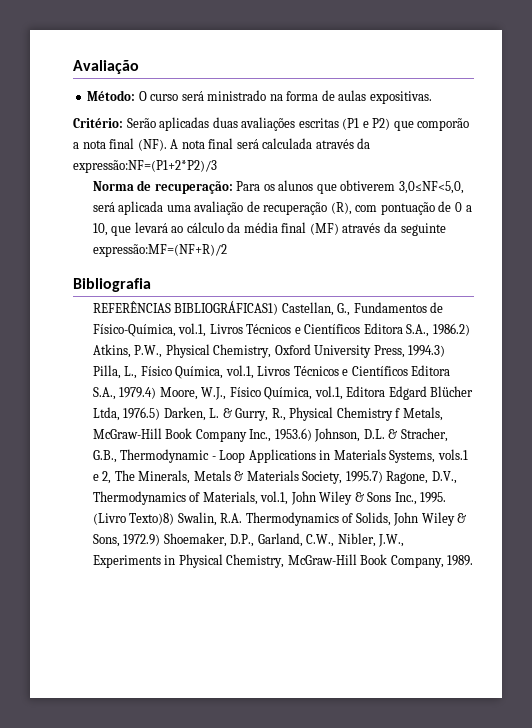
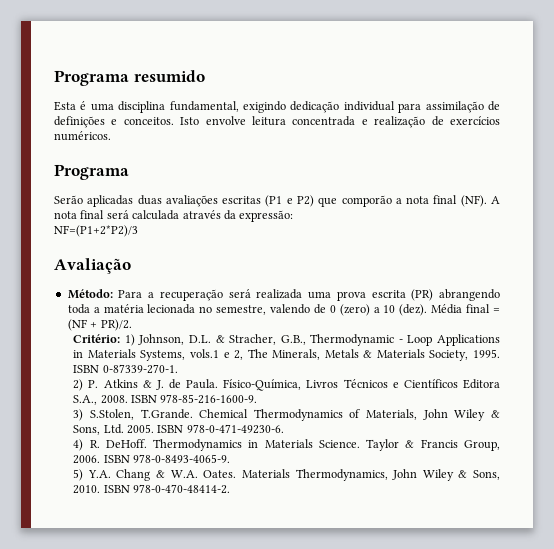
+ Programa resumido
+ Esta é uma disciplina fundamental, exigindo dedicação individual para assimilação de definições e conceitos. Isto envolve leitura concentrada e realização de exercícios numéricos.
+ Programa
+ Serão aplicadas duas avaliações escritas (P1 e P2) que comporão a nota final (NF). A nota final será calculada através da expressão:
+ NF=(P1+2*P2)/3
  Avaliação
- Método: O curso será ministrado na forma de aulas expositivas.
- Critério: Serão aplicadas duas avaliações escritas (P1 e P2) que comporão a nota final (NF). A nota final será calculada através da expressão:NF=(P1+2*P2)/3
- Norma de recuperação: Para os alunos que obtiverem 3,0≤NF<5,0, será aplicada uma avaliação de recuperação (R), com pontuação de 0 a 10, que levará ao cálculo da média final (MF) através da seguinte expressão:MF=(NF+R)/2
- Bibliografia
- REFERÊNCIAS BIBLIOGRÁFICAS1) Castellan, G., Fundamentos de Físico-Química, vol.1, Livros Técnicos e Científicos Editora S.A., 1986.2) Atkins, P.W., Physical Chemistry, Oxford University Press, 1994.3) Pilla, L., Físico Química, vol.1, Livros Técnicos e Científicos Editora S.A., 1979.4) Moore, W.J., Físico Química, vol.1, Editora Edgard Blücher Ltda, 1976.5) Darken, L. & Gurry, R., Physical Chemistry f Metals, McGraw-Hill Book Company Inc., 1953.6) Johnson, D.L. & Stracher, G.B., Thermodynamic - Loop Applications in Materials Systems, vols.1 e 2, The Minerals, Metals & Materials Society, 1995.7) Ragone, D.V., Thermodynamics of Materials, vol.1, John Wiley & Sons Inc., 1995. (Livro Texto)8) Swalin, R.A. Thermodynamics of Solids, John Wiley & Sons, 1972.9) Shoemaker, D.P., Garland, C.W., Nibler, J.W., Experiments in Physical Chemistry, McGraw-Hill Book Company, 1989.
+ Método: Para a recuperação será realizada uma prova escrita (PR) abrangendo toda a matéria lecionada no semestre, valendo de 0 (zero) a 10 (dez). Média final = (NF + PR)/2.
+ Critério: 1) Johnson, D.L. & Stracher, G.B., Thermodynamic - Loop Applications in Materials Systems, vols.1 e 2, The Minerals, Metals & Materials Society, 1995. ISBN 0-87339-270-1.
+ 2) P. Atkins & J. de Paula. Físico-Química, Livros Técnicos e Científicos Editora S.A., 2008. ISBN 978-85-216-1600-9.
+ 3) S.Stolen, T.Grande. Chemical Thermodynamics of Materials, John Wiley & Sons, Ltd. 2005. ISBN 978-0-471-49230-6.
+ 4) R. DeHoff. Thermodynamics in Materials Science. Taylor & Francis Group, 2006. ISBN 978-0-8493-4065-9.
+ 5) Y.A. Chang & W.A. Oates. Materials Thermodynamics, John Wiley & Sons, 2010. ISBN 978-0-470-48414-2.

